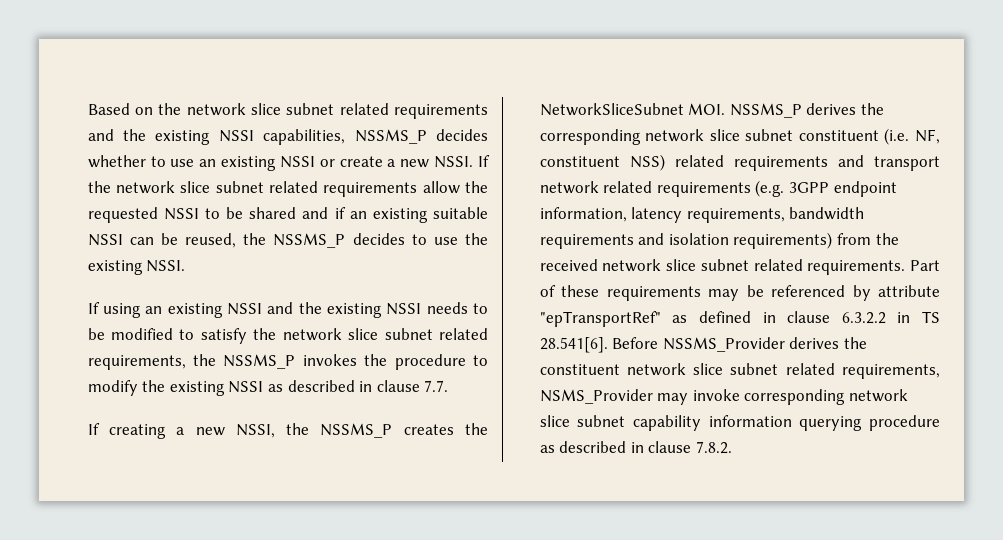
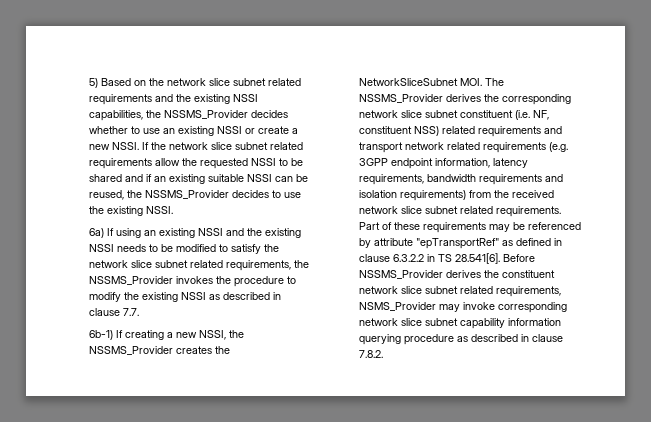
- Based on the network slice subnet related requirements and the existing NSSI capabilities, NSSMS_P decides whether to use an existing NSSI or create a new NSSI.
+ 5) Based on the network slice subnet related requirements and the existing NSSI capabilities, the NSSMS_Provider decides whether to use an existing NSSI or create a new NSSI.
- If the network slice subnet related requirements allow the requested NSSI to be shared and if an existing suitable NSSI can be reused, the NSSMS_P decides to use the existing NSSI.
+ If the network slice subnet related requirements allow the requested NSSI to be shared and if an existing suitable NSSI can be reused, the NSSMS_Provider decides to use the existing NSSI.
- If using an existing NSSI and the existing NSSI needs to be modified to satisfy the network slice subnet related requirements, the NSSMS_P invokes the procedure to modify the existing NSSI as described in clause 7.7.
+ 6a) If using an existing NSSI and the existing NSSI needs to be modified to satisfy the network slice subnet related requirements, the NSSMS_Provider invokes the procedure to modify the existing NSSI as described in clause 7.7.
- If creating a new NSSI, the NSSMS_P creates the NetworkSliceSubnet MOI. NSSMS_P derives the corresponding network slice subnet constituent (i.e. NF, constituent NSS) related requirements and transport network related requirements (e.g. 3GPP endpoint information, latency requirements, bandwidth requirements and isolation requirements) from the received network slice subnet related requirements.
+ 6b-1) If creating a new NSSI, the NSSMS_Provider creates the NetworkSliceSubnet MOI. The NSSMS_Provider derives the corresponding network slice subnet constituent (i.e. NF, constituent NSS) related requirements and transport network related requirements (e.g. 3GPP endpoint information, latency requirements, bandwidth requirements and isolation requirements) from the received network slice subnet related requirements.

